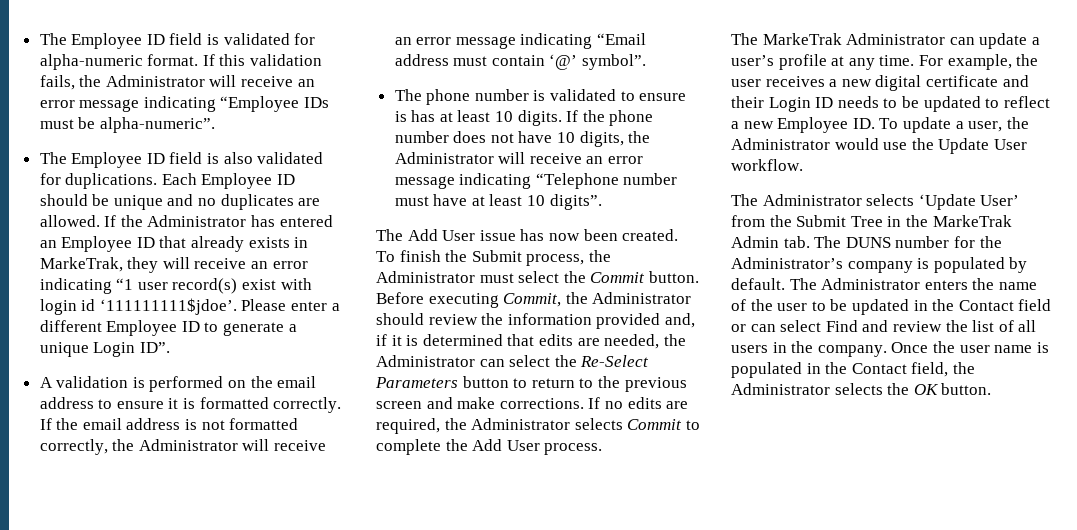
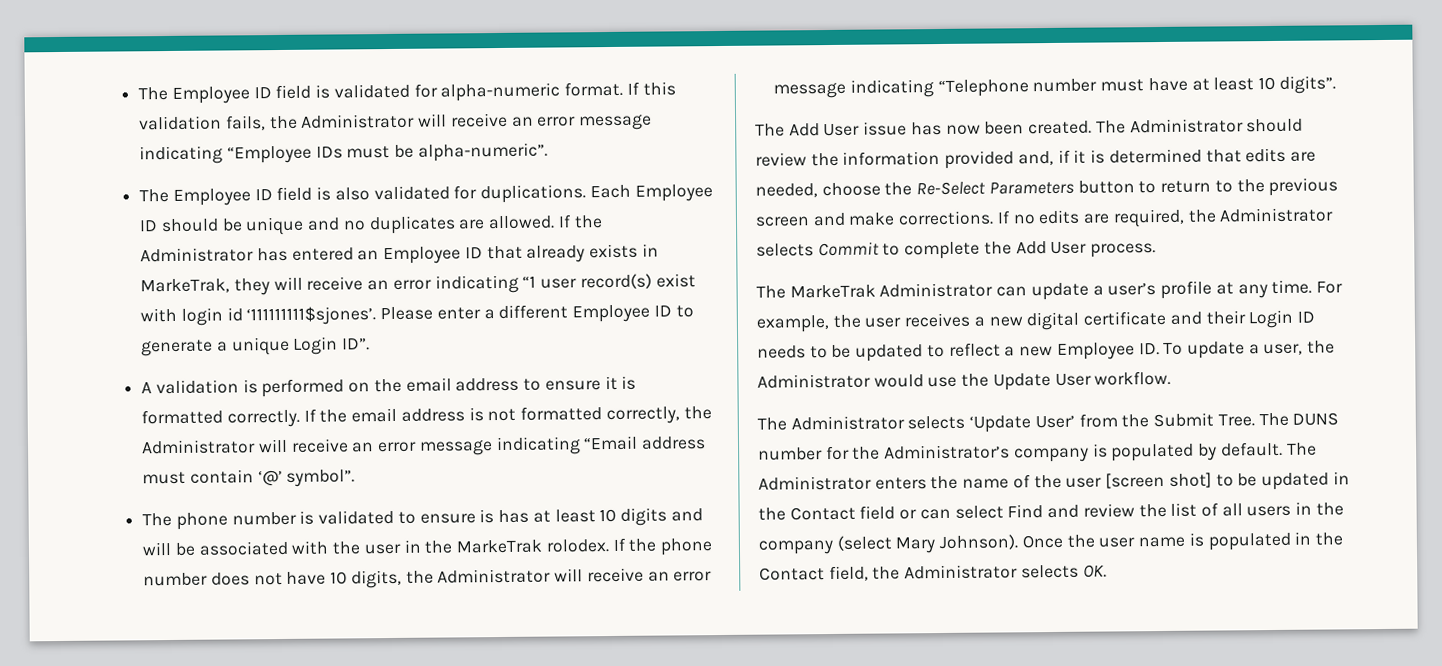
- If the Administrator has entered an Employee ID that already exists in MarkeTrak, they will receive an error indicating “1 user record(s) exist with login id ‘111111111$jdoe’.
+ If the Administrator has entered an Employee ID that already exists in MarkeTrak, they will receive an error indicating “1 user record(s) exist with login id ‘111111111$sjones’.
- The phone number is validated to ensure is has at least 10 digits.
+ The phone number is validated to ensure is has at least 10 digits and will be associated with the user in the MarkeTrak rolodex.
- To finish the Submit process, the Administrator must select the Commit button. Before executing Commit, the Administrator should review the information provided and, if it is determined that edits are needed, the Administrator can select the Re-Select Parameters button to return to the previous screen and make corrections.
+ The Administrator should review the information provided and, if it is determined that edits are needed, choose the Re-Select Parameters button to return to the previous screen and make corrections.
- The Administrator selects ‘Update User’ from the Submit Tree in the MarkeTrak Admin tab. The DUNS number for the Administrator’s company is populated by default.
+ The Administrator selects ‘Update User’ from the Submit Tree. The DUNS number for the Administrator’s company is populated by default.
- The Administrator enters the name of the user to be updated in the Contact field or can select Find and review the list of all users in the company.
+ The Administrator enters the name of the user [screen shot] to be updated in the Contact field or can select Find and review the list of all users in the company (select Mary Johnson).
- Once the user name is populated in the Contact field, the Administrator selects the OK button.
+ Once the user name is populated in the Contact field, the Administrator selects OK.

